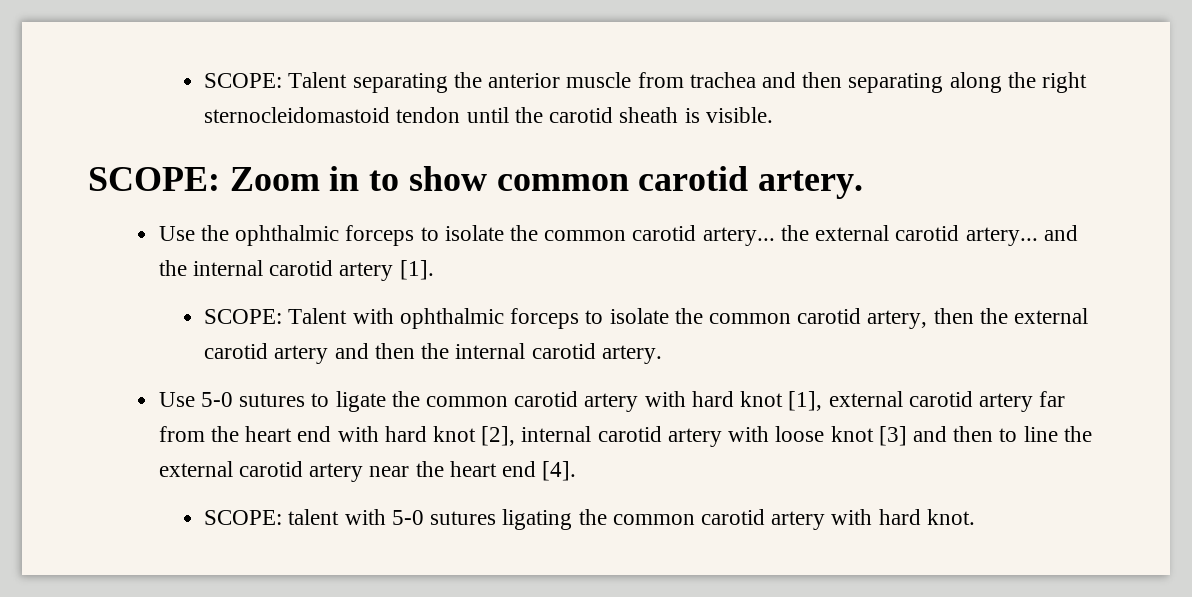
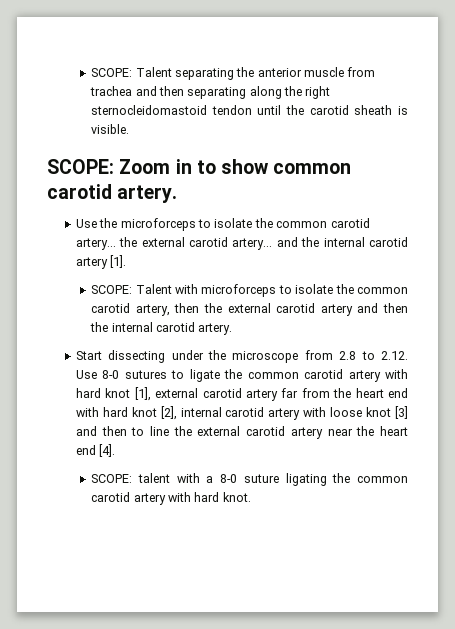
- Use the ophthalmic forceps to isolate the common carotid artery... the external carotid artery... and the internal carotid artery [1].
+ Use the microforceps to isolate the common carotid artery... the external carotid artery... and the internal carotid artery [1].
- SCOPE: Talent with ophthalmic forceps to isolate the common carotid artery, then the external carotid artery and then the internal carotid artery.
+ SCOPE: Talent with microforceps to isolate the common carotid artery, then the external carotid artery and then the internal carotid artery.
- Use 5-0 sutures to ligate the common carotid artery with hard knot [1], external carotid artery far from the heart end with hard knot [2], internal carotid artery with loose knot [3] and then to line the external carotid artery near the heart end [4].
+ Start dissecting under the microscope from 2.8 to 2.12. Use 8-0 sutures to ligate the common carotid artery with hard knot [1], external carotid artery far from the heart end with hard knot [2], internal carotid artery with loose knot [3] and then to line the external carotid artery near the heart end [4].
- SCOPE: talent with 5-0 sutures ligating the common carotid artery with hard knot.
+ SCOPE: talent with a 8-0 suture ligating the common carotid artery with hard knot.

